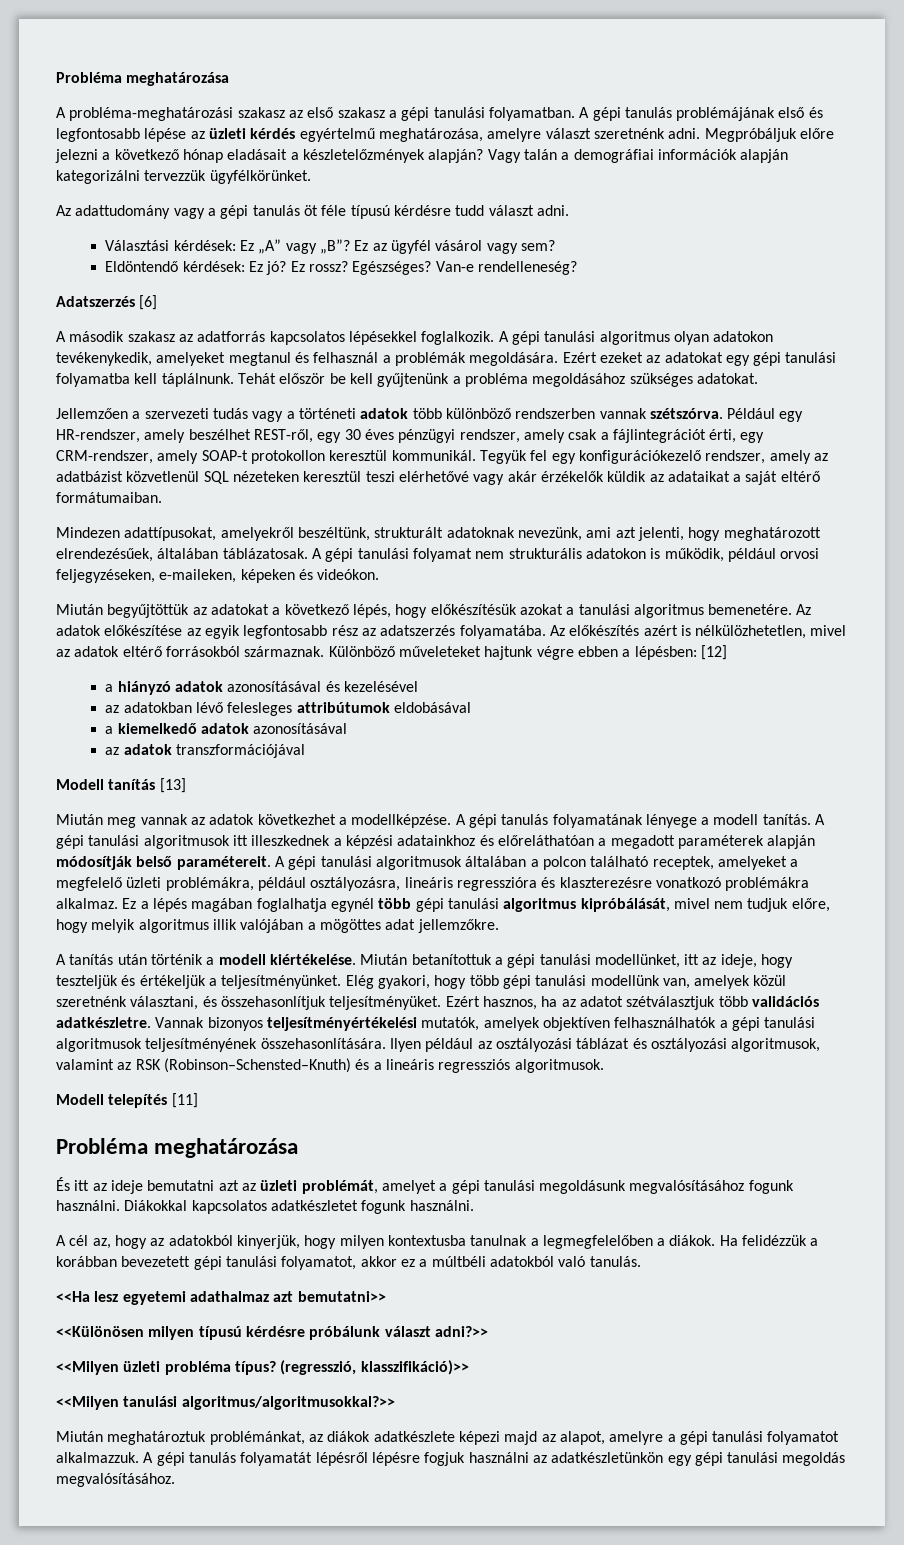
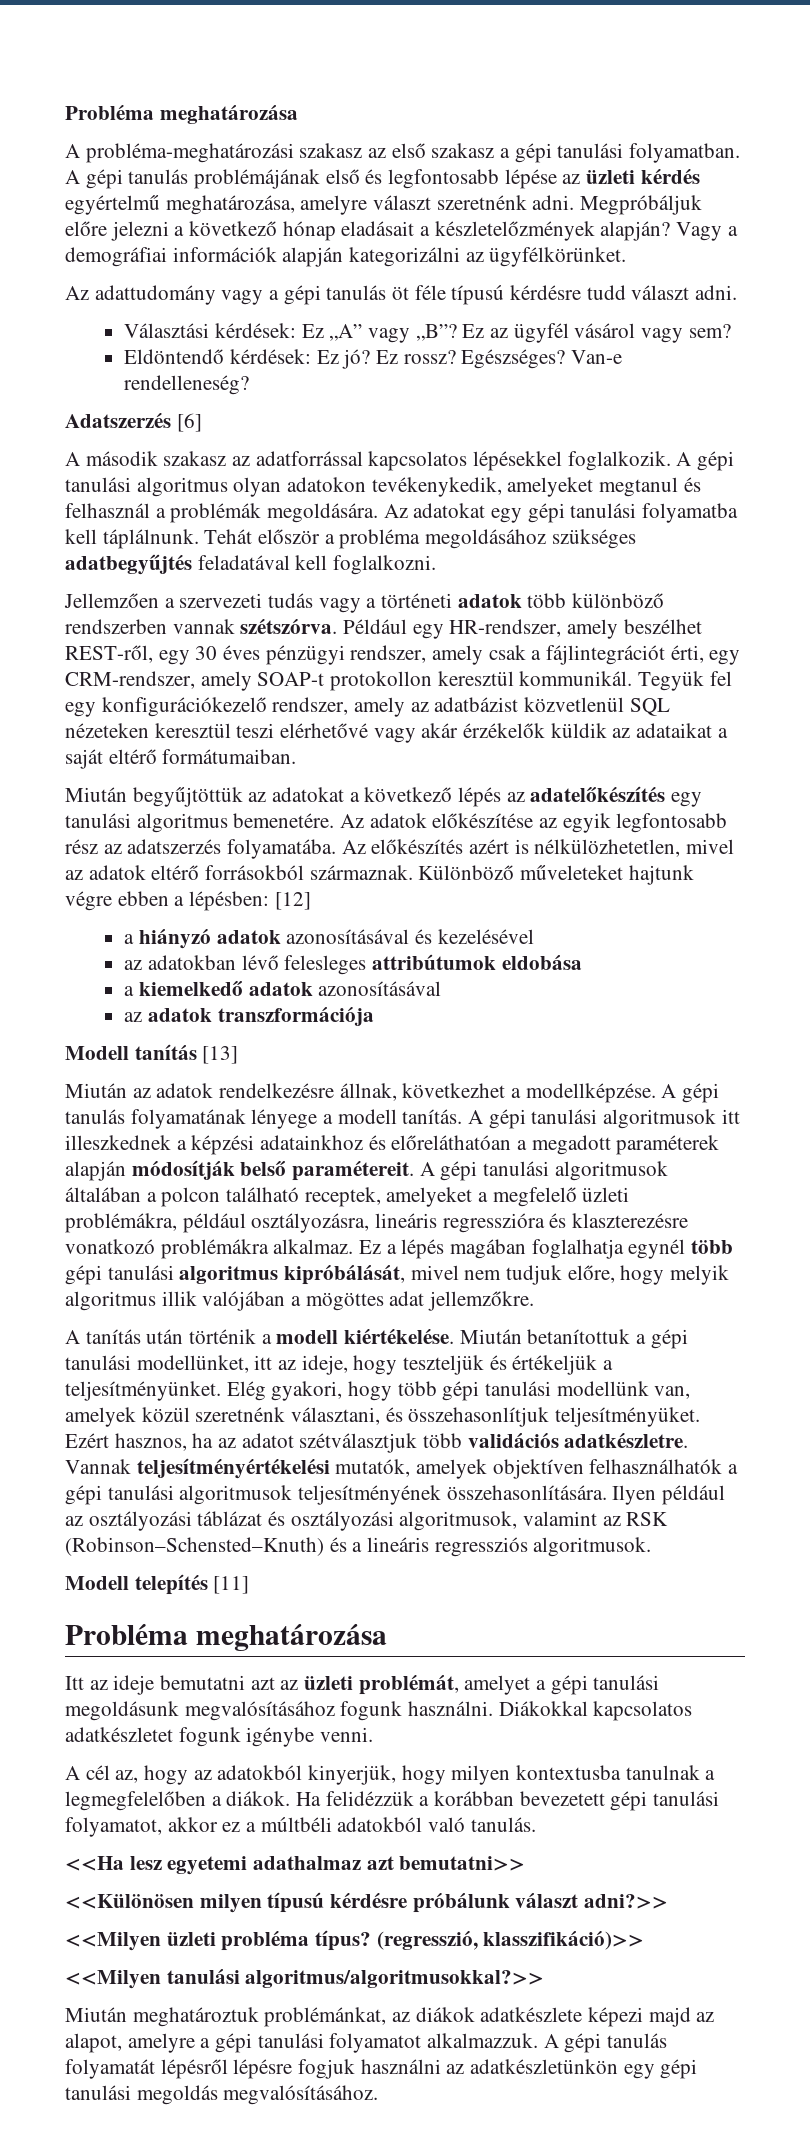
- Vagy talán a demográfiai információk alapján kategorizálni tervezzük ügyfélkörünket.
+ Vagy a demográfiai információk alapján kategorizálni az ügyfélkörünket.
- A második szakasz az adatforrás kapcsolatos lépésekkel foglalkozik.
+ A második szakasz az adatforrással kapcsolatos lépésekkel foglalkozik.
- Ezért ezeket az adatokat egy gépi tanulási folyamatba kell táplálnunk.
+ Az adatokat egy gépi tanulási folyamatba kell táplálnunk.
- Tehát először be kell gyűjtenünk a probléma megoldásához szükséges adatokat.
+ Tehát először a probléma megoldásához szükséges adatbegyűjtés feladatával kell foglalkozni.
- Mindezen adattípusokat, amelyekről beszéltünk, strukturált adatoknak nevezünk, ami azt jelenti, hogy meghatározott elrendezésűek, általában táblázatosak. A gépi tanulási folyamat nem strukturális adatokon is működik, például orvosi feljegyzéseken, e-maileken, képeken és videókon.
- Miután begyűjtöttük az adatokat a következő lépés, hogy előkészítésük azokat a tanulási algoritmus bemenetére.
+ Miután begyűjtöttük az adatokat a következő lépés az adatelőkészítés egy tanulási algoritmus bemenetére.
- az adatokban lévő felesleges attribútumok eldobásával
+ az adatokban lévő felesleges attribútumok eldobása
- az adatok transzformációjával
+ az adatok transzformációja
- Miután meg vannak az adatok következhet a modellképzése.
+ Miután az adatok rendelkezésre állnak, következhet a modellképzése.
- Vannak bizonyos teljesítményértékelési mutatók, amelyek objektíven felhasználhatók a gépi tanulási algoritmusok teljesítményének összehasonlítására.
+ Vannak teljesítményértékelési mutatók, amelyek objektíven felhasználhatók a gépi tanulási algoritmusok teljesítményének összehasonlítására.
- És itt az ideje bemutatni azt az üzleti problémát, amelyet a gépi tanulási megoldásunk megvalósításához fogunk használni.
+ Itt az ideje bemutatni azt az üzleti problémát, amelyet a gépi tanulási megoldásunk megvalósításához fogunk használni.
- Diákokkal kapcsolatos adatkészletet fogunk használni.
+ Diákokkal kapcsolatos adatkészletet fogunk igénybe venni.

